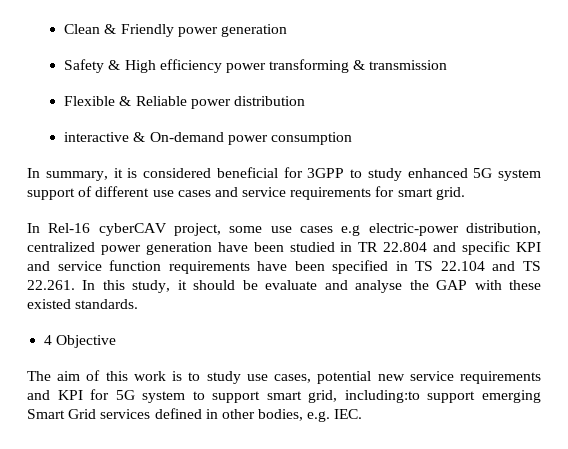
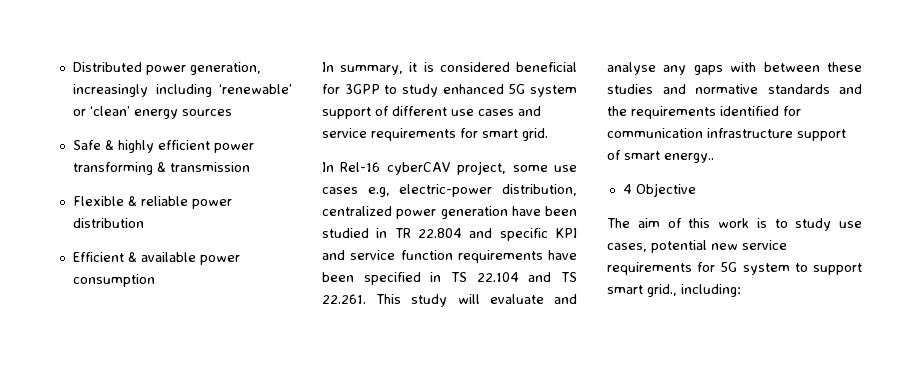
- Clean & Friendly power generation
- Safety & High efficiency power transforming & transmission
+ Distributed power generation, increasingly including ‘renewable’ or ‘clean’ energy sources
+ Safe & highly efficient power transforming & transmission
- Flexible & Reliable power distribution
+ Flexible & reliable power distribution
- interactive & On-demand power consumption
+ Efficient & available power consumption
- In Rel-16 cyberCAV project, some use cases e.g electric-power distribution, centralized power generation have been studied in TR 22.804 and specific KPI and service function requirements have been specified in TS 22.104 and TS 22.261. In this study, it should be evaluate and analyse the GAP with these existed standards.
+ In Rel-16 cyberCAV project, some use cases e.g, electric-power distribution, centralized power generation have been studied in TR 22.804 and specific KPI and service function requirements have been specified in TS 22.104 and TS 22.261. This study will evaluate and analyse any gaps with between these studies and normative standards and the requirements identified for communication infrastructure support of smart energy..
- The aim of this work is to study use cases, potential new service requirements and KPI for 5G system to support smart grid, including:to support emerging Smart Grid services defined in other bodies, e.g. IEC.
+ The aim of this work is to study use cases, potential new service requirements for 5G system to support smart grid., including:

